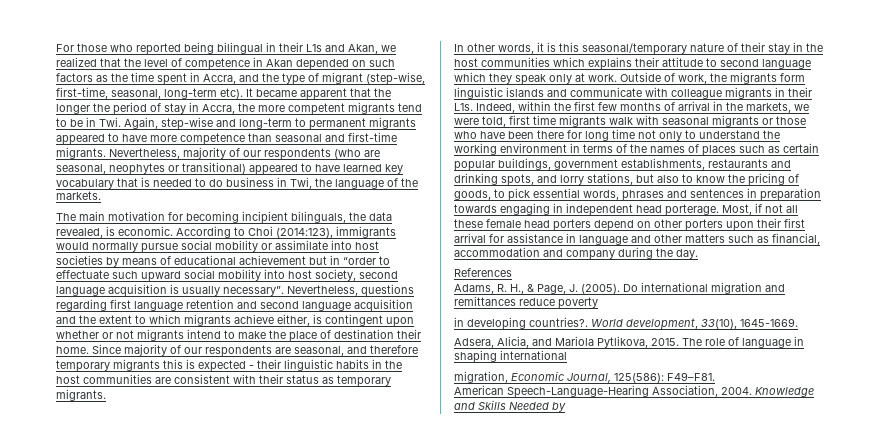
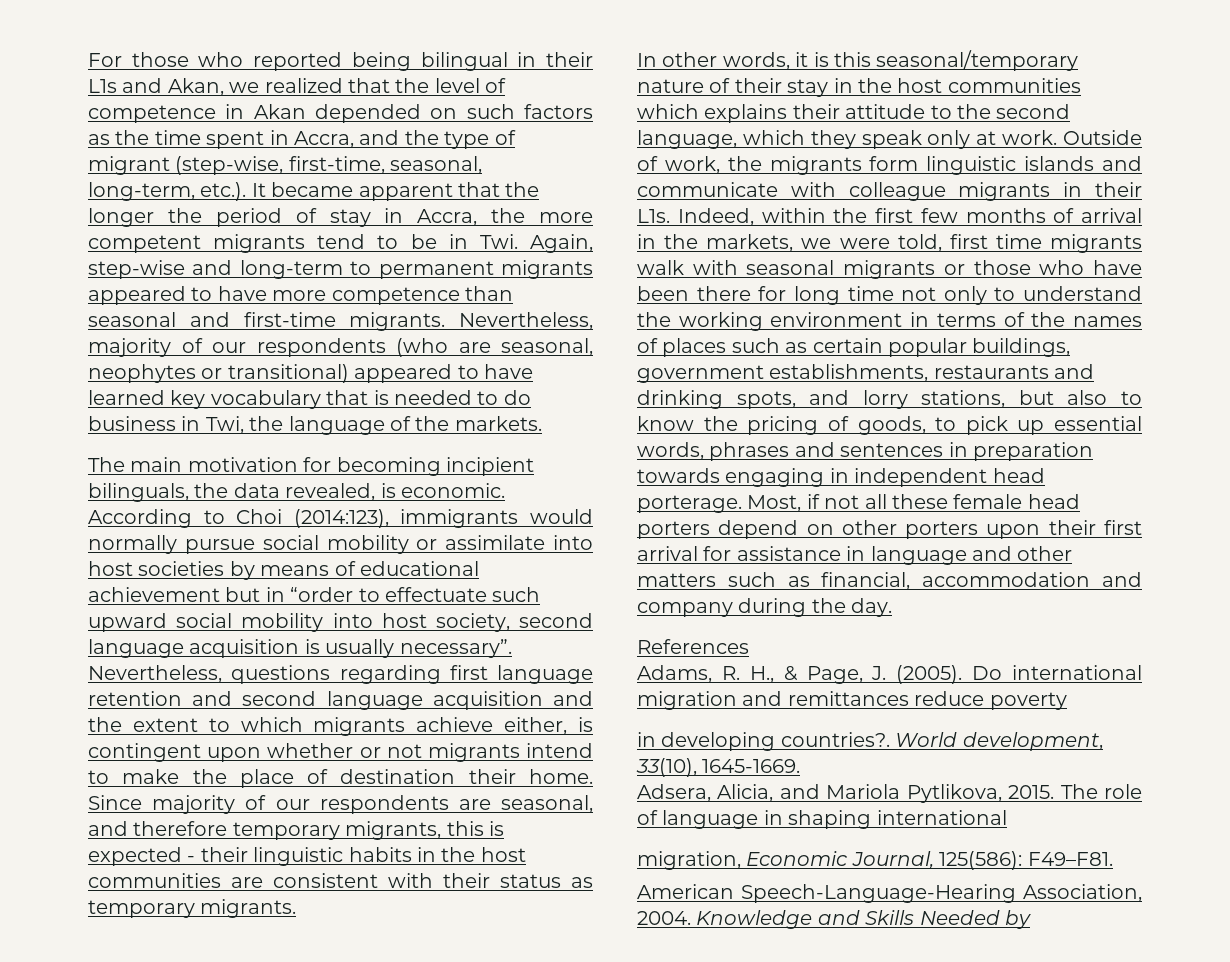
- For those who reported being bilingual in their L1s and Akan, we realized that the level of competence in Akan depended on such factors as the time spent in Accra, and the type of migrant (step-wise, first-time, seasonal, long-term etc). It became apparent that the longer the period of stay in Accra, the more competent migrants tend to be in Twi. Again, step-wise and long-term to permanent migrants appeared to have more competence than seasonal and first-time migrants.
+ For those who reported being bilingual in their L1s and Akan, we realized that the level of competence in Akan depended on such factors as the time spent in Accra, and the type of migrant (step-wise, first-time, seasonal, long-term, etc.). It became apparent that the longer the period of stay in Accra, the more competent migrants tend to be in Twi. Again, step-wise and long-term to permanent migrants appeared to have more competence than seasonal and first-time migrants.
- Since majority of our respondents are seasonal, and therefore temporary migrants this is expected - their linguistic habits in the host communities are consistent with their status as temporary migrants.
+ Since majority of our respondents are seasonal, and therefore temporary migrants, this is expected - their linguistic habits in the host communities are consistent with their status as temporary migrants.
- In other words, it is this seasonal/temporary nature of their stay in the host communities which explains their attitude to second language which they speak only at work.
+ In other words, it is this seasonal/temporary nature of their stay in the host communities which explains their attitude to the second language, which they speak only at work.
- Outside of work, the migrants form linguistic islands and communicate with colleague migrants in their L1s. Indeed, within the first few months of arrival in the markets, we were told, first time migrants walk with seasonal migrants or those who have been there for long time not only to understand the working environment in terms of the names of places such as certain popular buildings, government establishments, restaurants and drinking spots, and lorry stations, but also to know the pricing of goods, to pick essential words, phrases and sentences in preparation towards engaging in independent head porterage.
+ Outside of work, the migrants form linguistic islands and communicate with colleague migrants in their L1s. Indeed, within the first few months of arrival in the markets, we were told, first time migrants walk with seasonal migrants or those who have been there for long time not only to understand the working environment in terms of the names of places such as certain popular buildings, government establishments, restaurants and drinking spots, and lorry stations, but also to know the pricing of goods, to pick up essential words, phrases and sentences in preparation towards engaging in independent head porterage.

